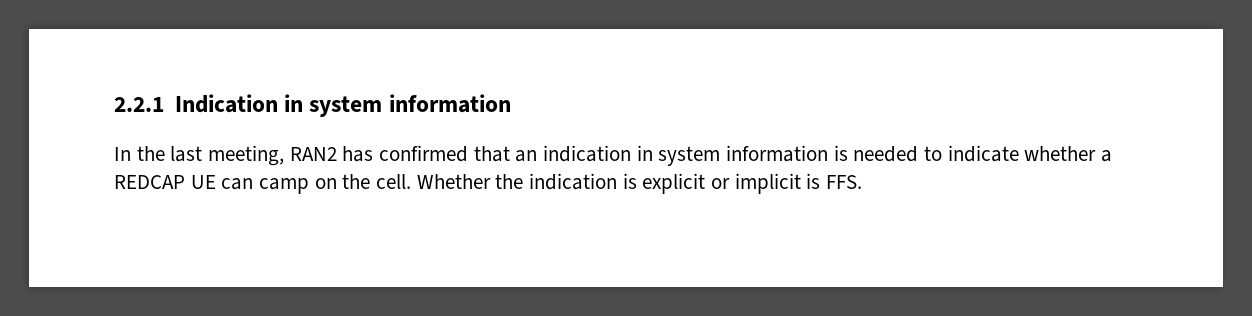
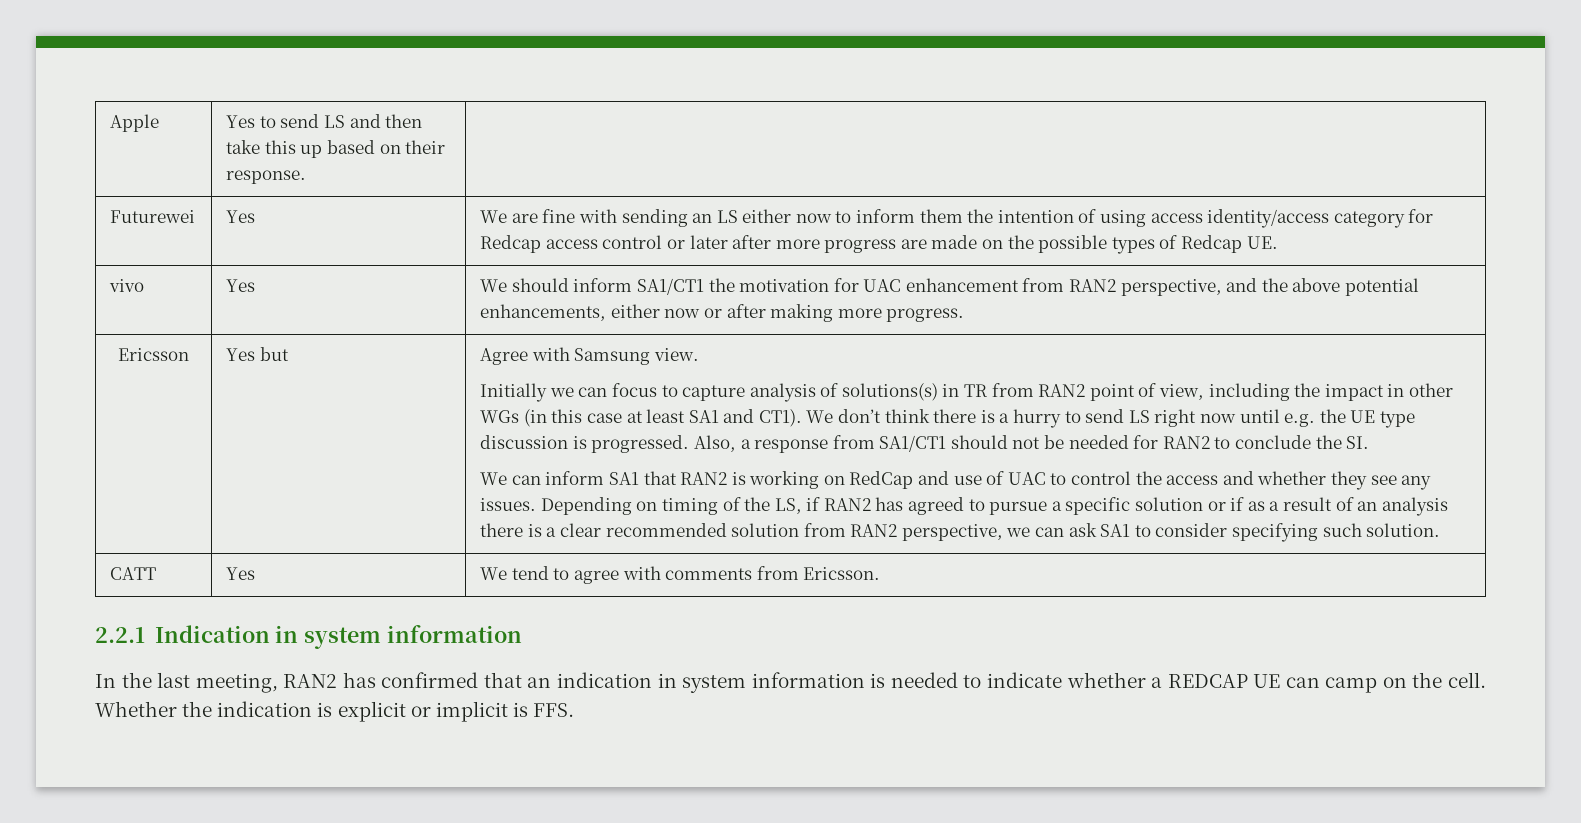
+ Apple | Yes to send LS and then take this up based on their response. |
+ Futurewei | Yes | We are fine with sending an LS either now to inform them the intention of using access identity/access category for Redcap access control or later after more progress are made on the possible types of Redcap UE.
+ vivo | Yes | We should inform SA1/CT1 the motivation for UAC enhancement from RAN2 perspective, and the above potential enhancements, either now or after making more progress.
+ Ericsson | Yes but | Agree with Samsung view.
+ Initially we can focus to capture analysis of solutions(s) in TR from RAN2 point of view, including the impact in other WGs (in this case at least SA1 and CT1). We don’t think there is a hurry to send LS right now until e.g. the UE type discussion is progressed. Also, a response from SA1/CT1 should not be needed for RAN2 to conclude the SI.
+ We can inform SA1 that RAN2 is working on RedCap and use of UAC to control the access and whether they see any issues. Depending on timing of the LS, if RAN2 has agreed to pursue a specific solution or if as a result of an analysis there is a clear recommended solution from RAN2 perspective, we can ask SA1 to consider specifying such solution.
+ CATT | Yes | We tend to agree with comments from Ericsson.

